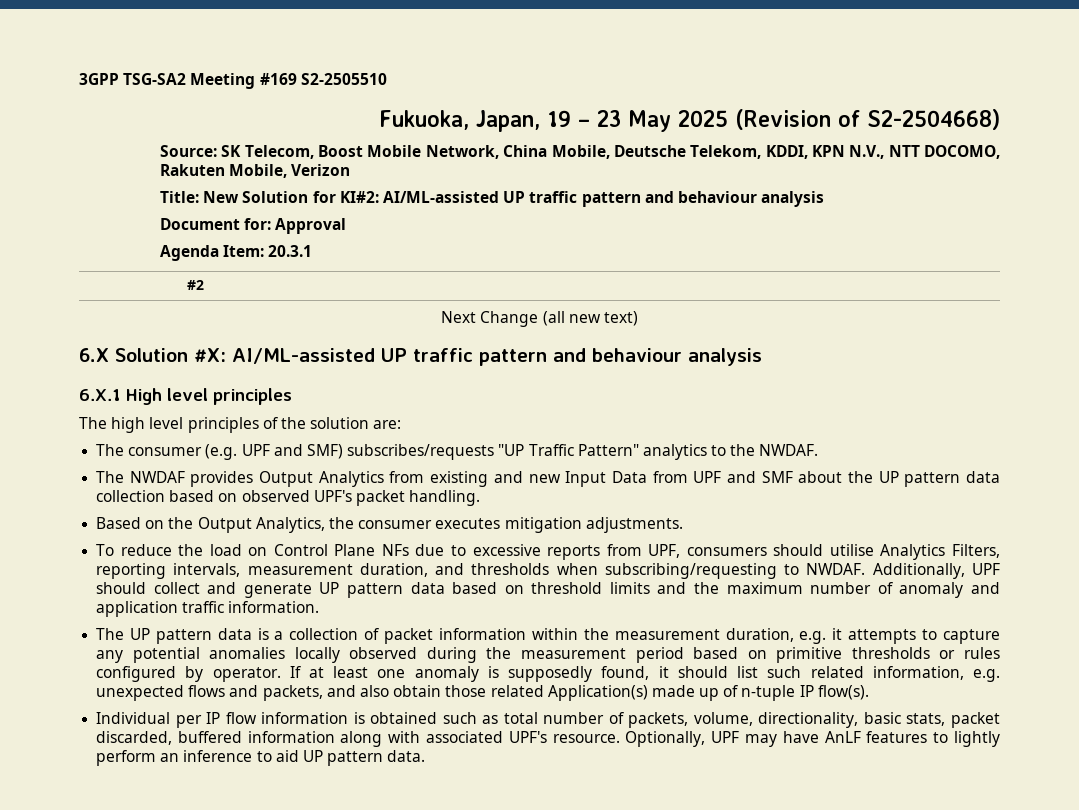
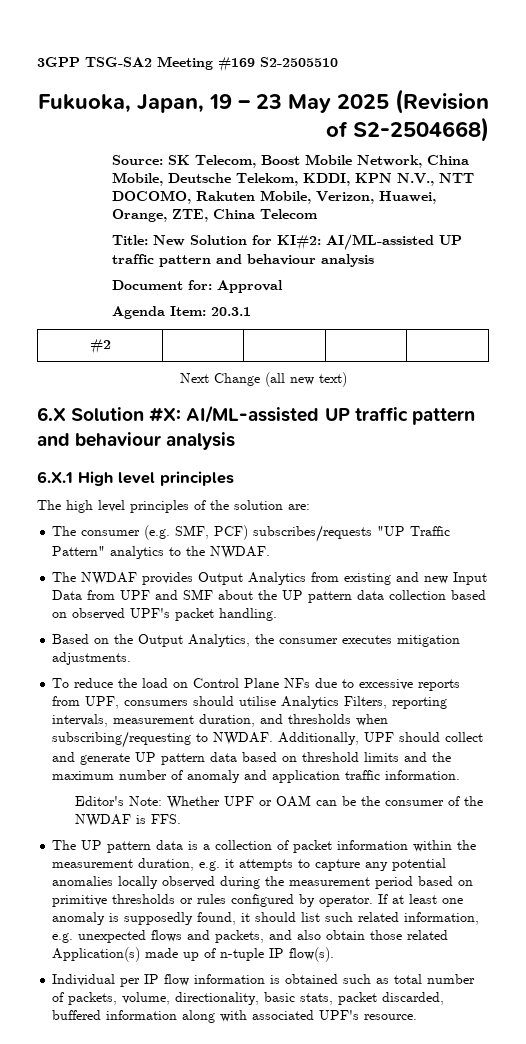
- Source: SK Telecom, Boost Mobile Network, China Mobile, Deutsche Telekom, KDDI, KPN N.V., NTT DOCOMO, Rakuten Mobile, Verizon
+ Source: SK Telecom, Boost Mobile Network, China Mobile, Deutsche Telekom, KDDI, KPN N.V., NTT DOCOMO, Rakuten Mobile, Verizon, Huawei, Orange, ZTE, China Telecom
- The consumer (e.g. UPF and SMF) subscribes/requests "UP Traffic Pattern" analytics to the NWDAF.
+ The consumer (e.g. SMF, PCF) subscribes/requests "UP Traffic Pattern" analytics to the NWDAF.
+ Editor's Note: Whether UPF or OAM can be the consumer of the NWDAF is FFS.
- Optionally, UPF may have AnLF features to lightly perform an inference to aid UP pattern data.

